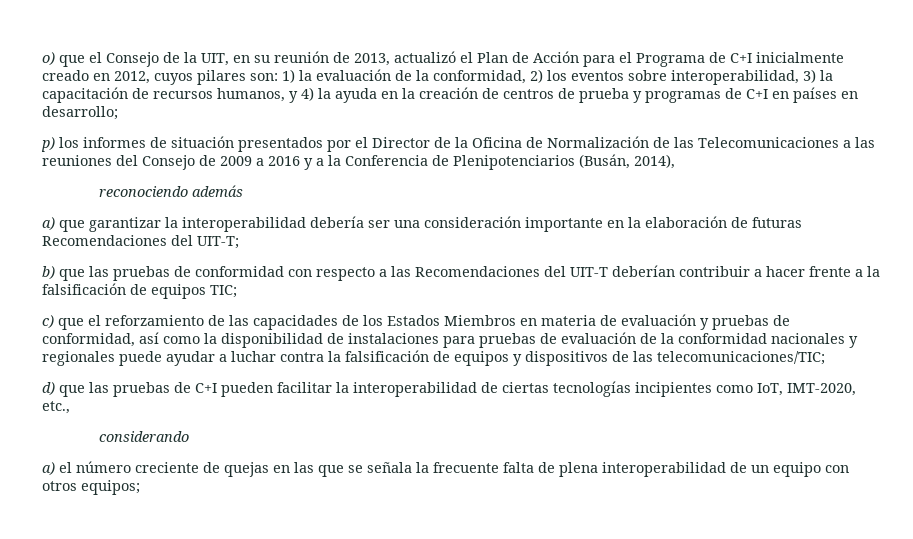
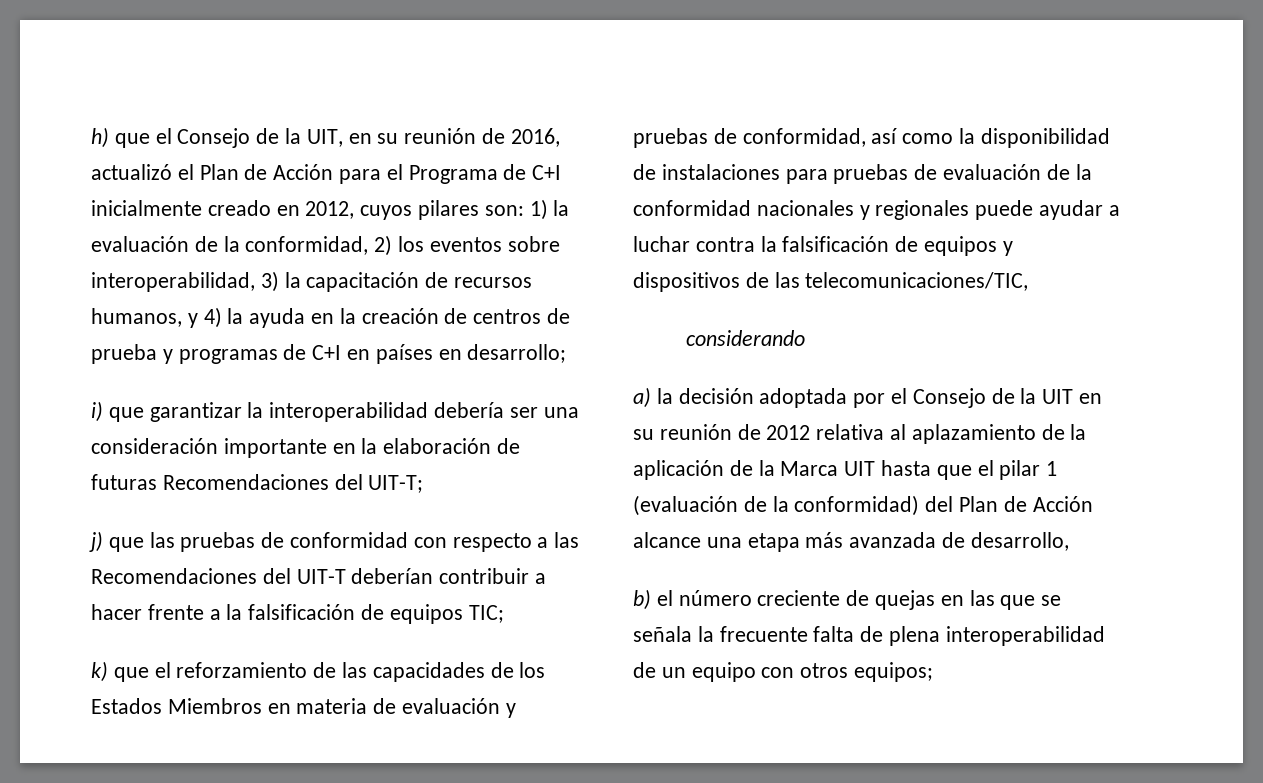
- o) que el Consejo de la UIT, en su reunión de 2013, actualizó el Plan de Acción para el Programa de C+I inicialmente creado en 2012, cuyos pilares son:
+ h) que el Consejo de la UIT, en su reunión de 2016, actualizó el Plan de Acción para el Programa de C+I inicialmente creado en 2012, cuyos pilares son:
- p) los informes de situación presentados por el Director de la Oficina de Normalización de las Telecomunicaciones a las reuniones del Consejo de 2009 a 2016 y a la Conferencia de Plenipotenciarios (Busán, 2014),
- reconociendo además
- a) que garantizar la interoperabilidad debería ser una consideración importante en la elaboración de futuras Recomendaciones del UIT-T;
+ i) que garantizar la interoperabilidad debería ser una consideración importante en la elaboración de futuras Recomendaciones del UIT-T;
- b) que las pruebas de conformidad con respecto a las Recomendaciones del UIT-T deberían contribuir a hacer frente a la falsificación de equipos TIC;
+ j) que las pruebas de conformidad con respecto a las Recomendaciones del UIT-T deberían contribuir a hacer frente a la falsificación de equipos TIC;
- c) que el reforzamiento de las capacidades de los Estados Miembros en materia de evaluación y pruebas de conformidad, así como la disponibilidad de instalaciones para pruebas de evaluación de la conformidad nacionales y regionales puede ayudar a luchar contra la falsificación de equipos y dispositivos de las telecomunicaciones/TIC;
- d) que las pruebas de C+I pueden facilitar la interoperabilidad de ciertas tecnologías incipientes como IoT, IMT-2020, etc.,
+ k) que el reforzamiento de las capacidades de los Estados Miembros en materia de evaluación y pruebas de conformidad, así como la disponibilidad de instalaciones para pruebas de evaluación de la conformidad nacionales y regionales puede ayudar a luchar contra la falsificación de equipos y dispositivos de las telecomunicaciones/TIC,
  considerando
- a) el número creciente de quejas en las que se señala la frecuente falta de plena interoperabilidad de un equipo con otros equipos;
+ a) la decisión adoptada por el Consejo de la UIT en su reunión de 2012 relativa al aplazamiento de la aplicación de la Marca UIT hasta que el pilar 1 (evaluación de la conformidad) del Plan de Acción alcance una etapa más avanzada de desarrollo,
+ b) el número creciente de quejas en las que se señala la frecuente falta de plena interoperabilidad de un equipo con otros equipos;

